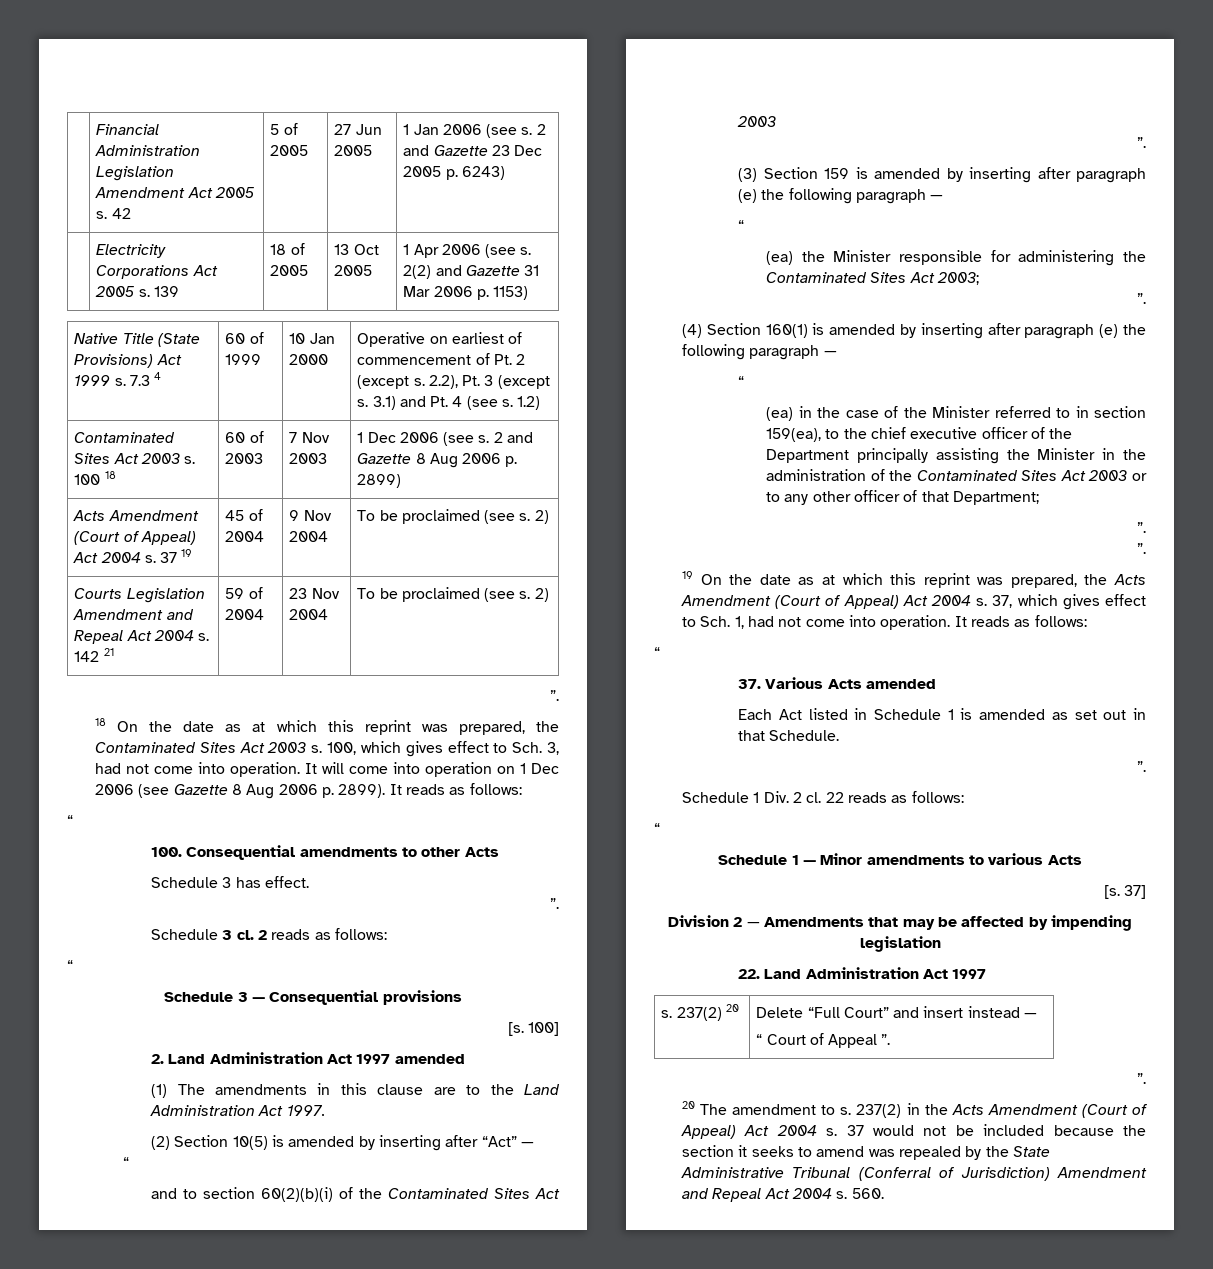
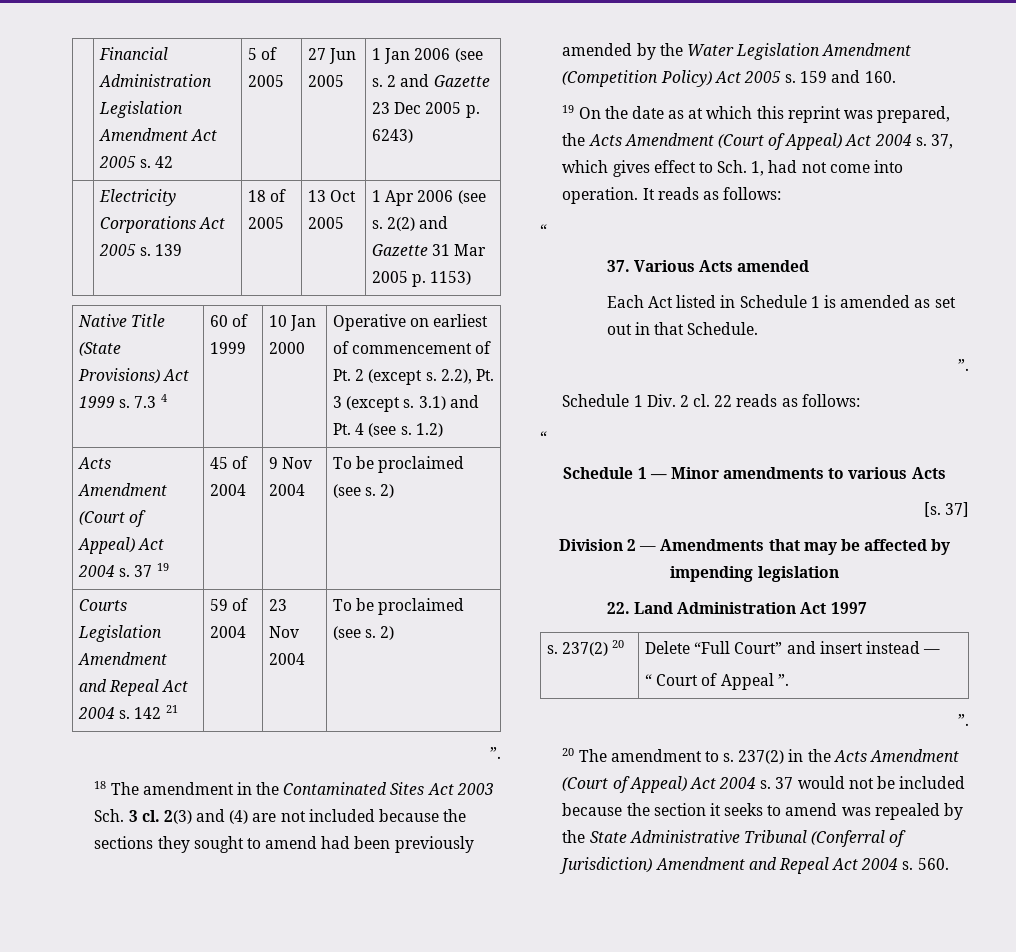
- | Electricity Corporations Act 2005 s. 139 | 18 of 2005 | 13 Oct 2005 | 1 Apr 2006 (see s. 2(2) and Gazette 31 Mar 2006 p. 1153)
+ | Electricity Corporations Act 2005 s. 139 | 18 of 2005 | 13 Oct 2005 | 1 Apr 2006 (see s. 2(2) and Gazette 31 Mar 2005 p. 1153)
- Contaminated Sites Act 2003 s. 100 18 | 60 of 2003 | 7 Nov 2003 | 1 Dec 2006 (see s. 2 and Gazette 8 Aug 2006 p. 2899)
- 18 On the date as at which this reprint was prepared, the Contaminated Sites Act 2003 s. 100, which gives effect to Sch. 3, had not come into operation. It will come into operation on 1 Dec 2006 (see Gazette 8 Aug 2006 p. 2899). It reads as follows:
- “
- 100. Consequential amendments to other Acts
- Schedule 3 has effect.
- ”.
- Schedule 3 cl. 2 reads as follows:
- “
- Schedule 3 — Consequential provisions
- [s. 100]
- 2. Land Administration Act 1997 amended
- (1) The amendments in this clause are to the Land Administration Act 1997.
- (2) Section 10(5) is amended by inserting after “Act” —
- “
- and to section 60(2)(b)(i) of the Contaminated Sites Act 2003
- ”.
- (3) Section 159 is amended by inserting after paragraph (e) the following paragraph —
- “
- (ea) the Minister responsible for administering the Contaminated Sites Act 2003;
- ”.
- (4) Section 160(1) is amended by inserting after paragraph (e) the following paragraph —
- “
- (ea) in the case of the Minister referred to in section 159(ea), to the chief executive officer of the Department principally assisting the Minister in the administration of the Contaminated Sites Act 2003 or to any other officer of that Department;
- ”.
- ”.
+ 18 The amendment in the Contaminated Sites Act 2003 Sch. 3 cl. 2(3) and (4) are not included because the sections they sought to amend had been previously amended by the Water Legislation Amendment (Competition Policy) Act 2005 s. 159 and 160.

